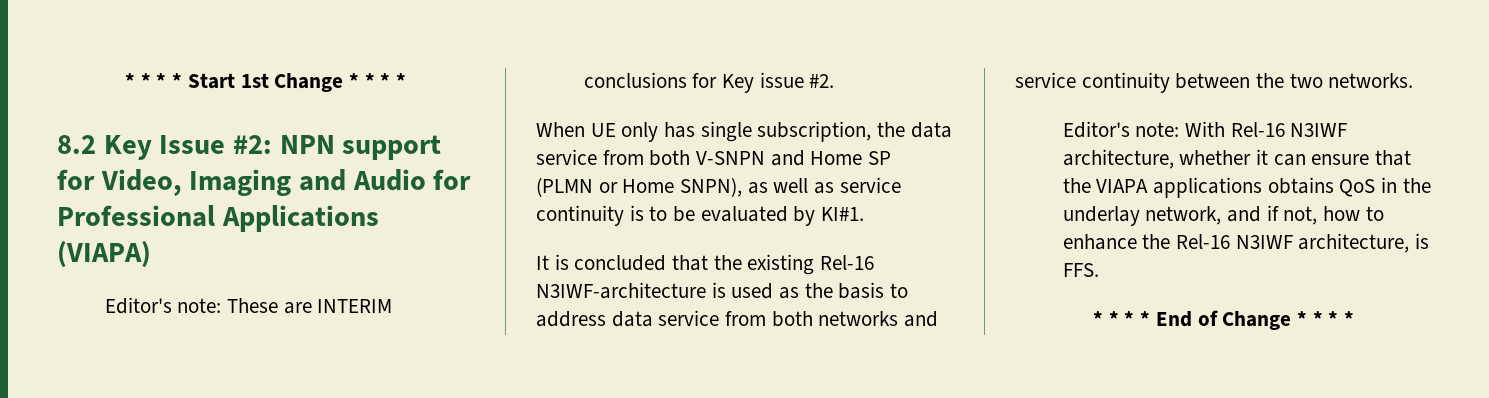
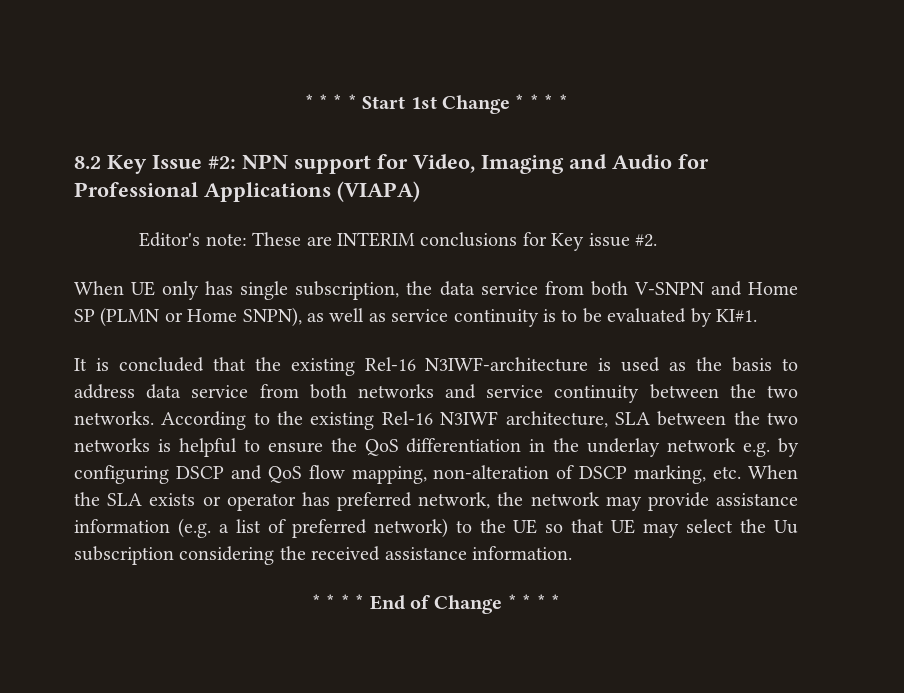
- It is concluded that the existing Rel-16 N3IWF-architecture is used as the basis to address data service from both networks and service continuity between the two networks.
- Editor's note: With Rel-16 N3IWF architecture, whether it can ensure that the VIAPA applications obtains QoS in the underlay network, and if not, how to enhance the Rel-16 N3IWF architecture, is FFS.
+ It is concluded that the existing Rel-16 N3IWF-architecture is used as the basis to address data service from both networks and service continuity between the two networks. According to the existing Rel-16 N3IWF architecture, SLA between the two networks is helpful to ensure the QoS differentiation in the underlay network e.g. by configuring DSCP and QoS flow mapping, non-alteration of DSCP marking, etc. When the SLA exists or operator has preferred network, the network may provide assistance information (e.g. a list of preferred network) to the UE so that UE may select the Uu subscription considering the received assistance information.

